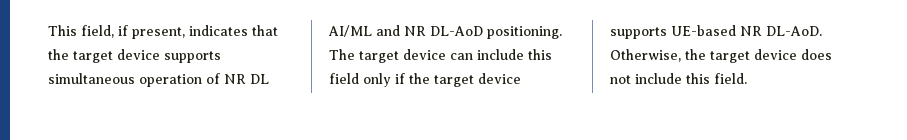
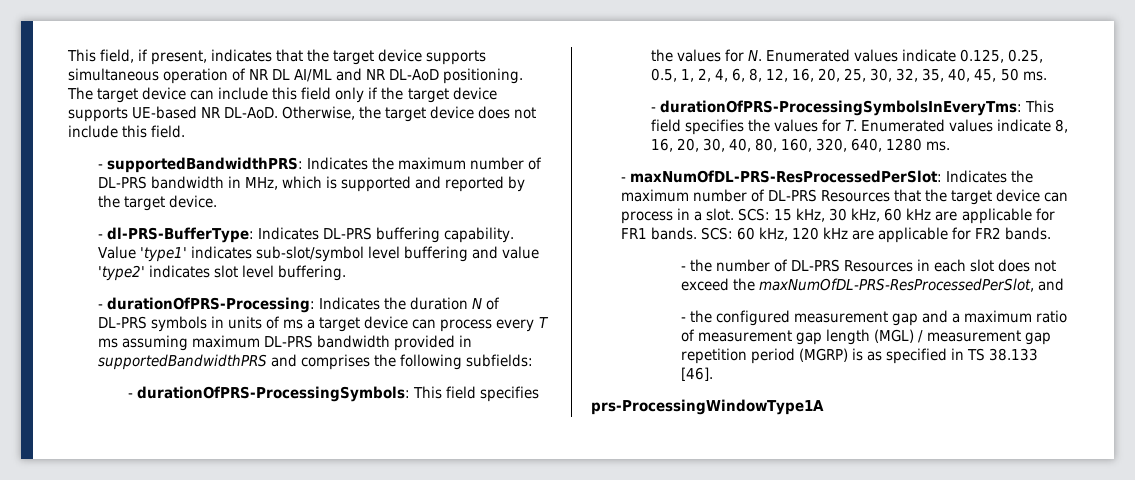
+ - supportedBandwidthPRS: Indicates the maximum number of DL-PRS bandwidth in MHz, which is supported and reported by the target device.
+ - dl-PRS-BufferType: Indicates DL-PRS buffering capability. Value 'type1' indicates sub-slot/symbol level buffering and value 'type2' indicates slot level buffering.
+ - durationOfPRS-Processing: Indicates the duration N of DL-PRS symbols in units of ms a target device can process every T ms assuming maximum DL-PRS bandwidth provided in supportedBandwidthPRS and comprises the following subfields:
+ - durationOfPRS-ProcessingSymbols: This field specifies the values for N. Enumerated values indicate 0.125, 0.25, 0.5, 1, 2, 4, 6, 8, 12, 16, 20, 25, 30, 32, 35, 40, 45, 50 ms.
+ - durationOfPRS-ProcessingSymbolsInEveryTms: This field specifies the values for T. Enumerated values indicate 8, 16, 20, 30, 40, 80, 160, 320, 640, 1280 ms.
+ - maxNumOfDL-PRS-ResProcessedPerSlot: Indicates the maximum number of DL-PRS Resources that the target device can process in a slot. SCS: 15 kHz, 30 kHz, 60 kHz are applicable for FR1 bands. SCS: 60 kHz, 120 kHz are applicable for FR2 bands.
+ - the number of DL-PRS Resources in each slot does not exceed the maxNumOfDL-PRS-ResProcessedPerSlot, and
+ - the configured measurement gap and a maximum ratio of measurement gap length (MGL) / measurement gap repetition period (MGRP) is as specified in TS 38.133 [46].
+ prs-ProcessingWindowType1A

